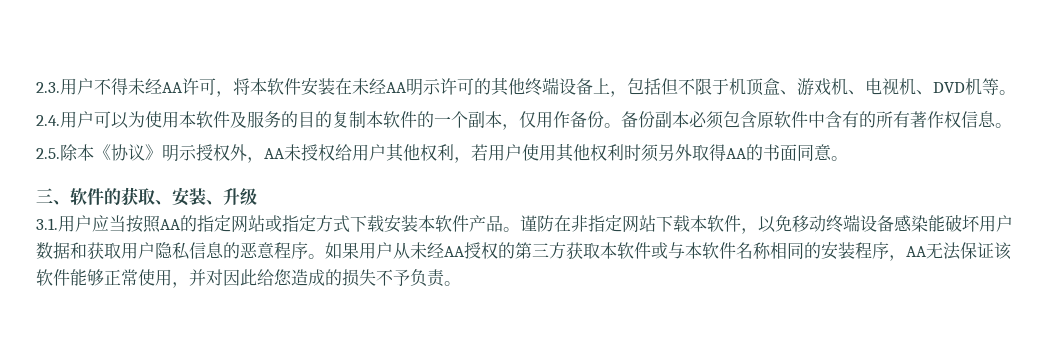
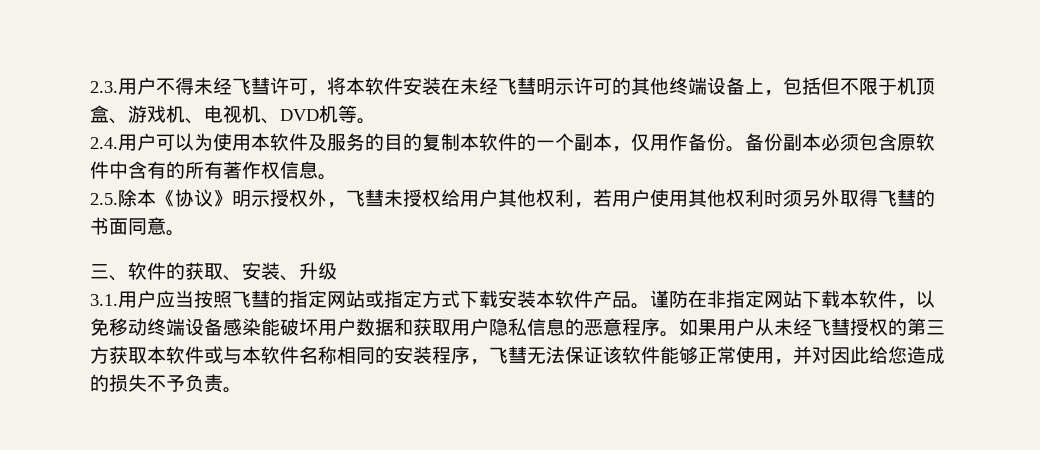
- 2.3.用户不得未经AA许可，将本软件安装在未经AA明示许可的其他终端设备上，包括但不限于机顶盒、游戏机、电视机、DVD机等。
+ 2.3.用户不得未经飞彗许可，将本软件安装在未经飞彗明示许可的其他终端设备上，包括但不限于机顶盒、游戏机、电视机、DVD机等。
- 2.5.除本《协议》明示授权外，AA未授权给用户其他权利，若用户使用其他权利时须另外取得AA的书面同意。
+ 2.5.除本《协议》明示授权外，飞彗未授权给用户其他权利，若用户使用其他权利时须另外取得飞彗的书面同意。
- 3.1.用户应当按照AA的指定网站或指定方式下载安装本软件产品。
+ 3.1.用户应当按照飞彗的指定网站或指定方式下载安装本软件产品。
- 如果用户从未经AA授权的第三方获取本软件或与本软件名称相同的安装程序，AA无法保证该软件能够正常使用，并对因此给您造成的损失不予负责。
+ 如果用户从未经飞彗授权的第三方获取本软件或与本软件名称相同的安装程序，飞彗无法保证该软件能够正常使用，并对因此给您造成的损失不予负责。

